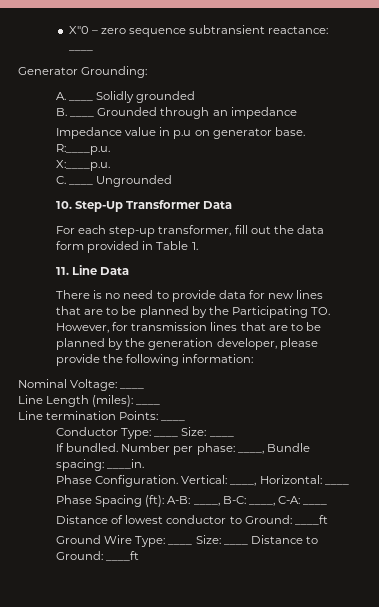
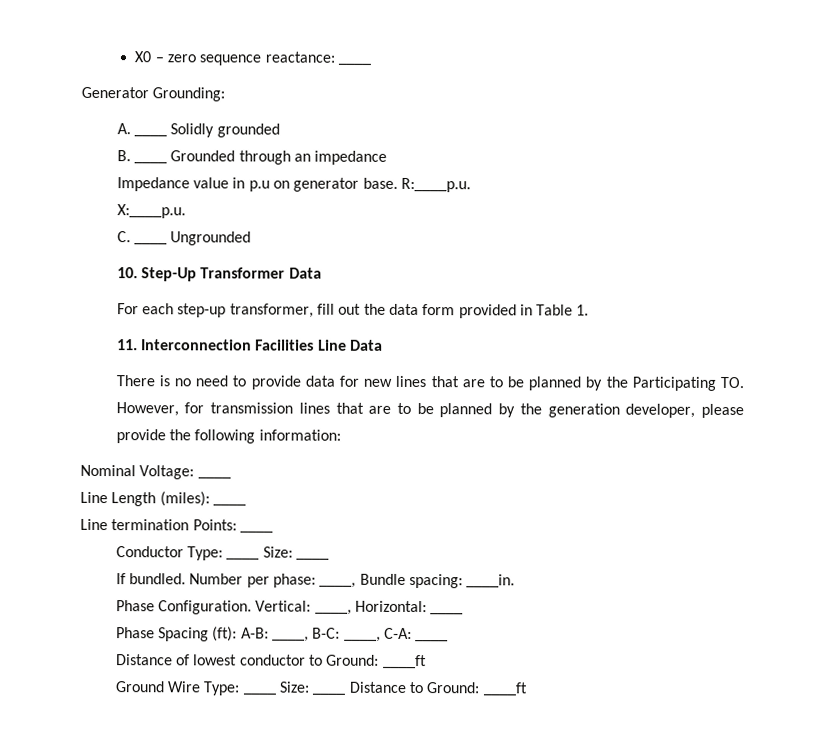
- X"0 – zero sequence subtransient reactance: ____
+ X0 – zero sequence reactance: ____
- 11. Line Data
+ 11. Interconnection Facilities Line Data

